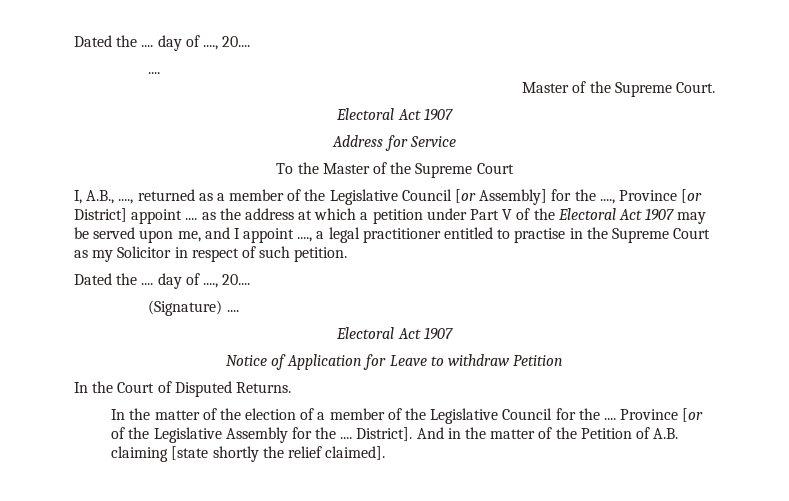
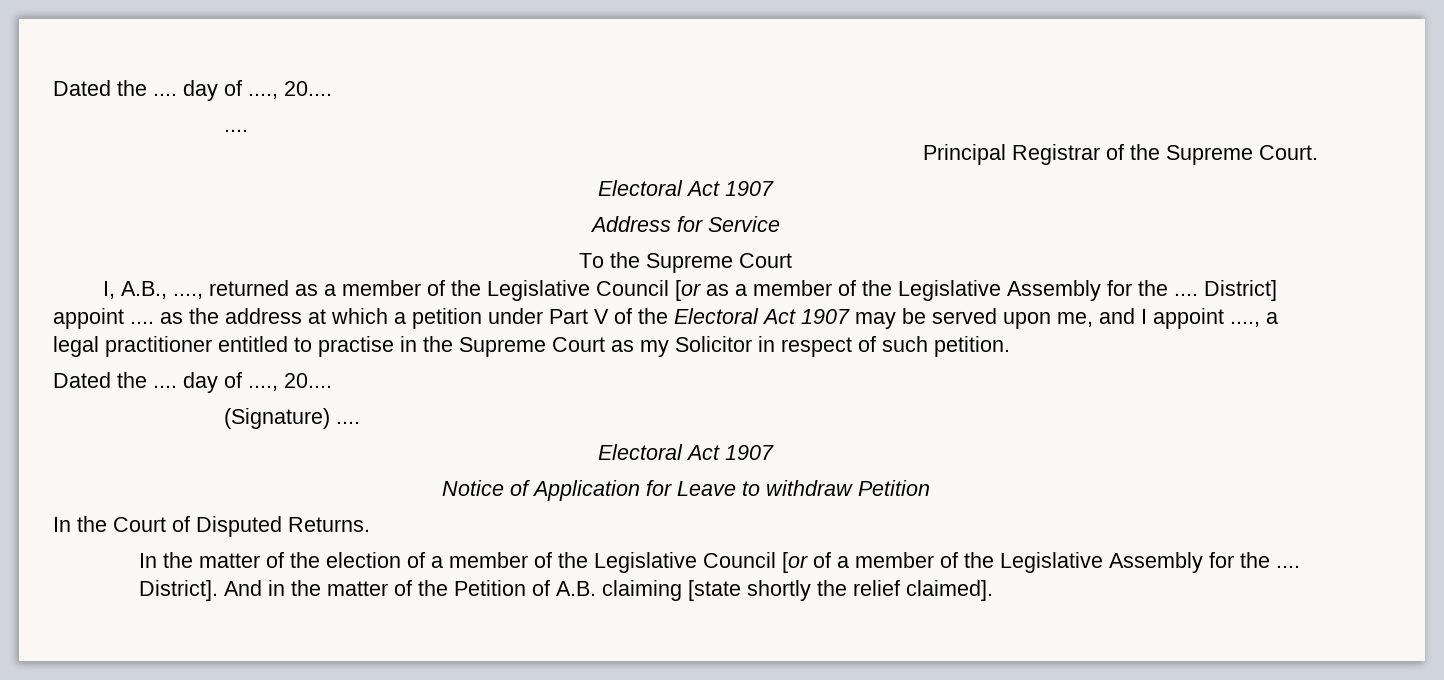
- Master of the Supreme Court.
+ Principal Registrar of the Supreme Court.
- To the Master of the Supreme Court
+ To the Supreme Court
- I, A.B., ...., returned as a member of the Legislative Council [or Assembly] for the ...., Province [or District] appoint .... as the address at which a petition under Part V of the Electoral Act 1907 may be served upon me, and I appoint ...., a legal practitioner entitled to practise in the Supreme Court as my Solicitor in respect of such petition.
+ I, A.B., ...., returned as a member of the Legislative Council [or as a member of the Legislative Assembly for the .... District] appoint .... as the address at which a petition under Part V of the Electoral Act 1907 may be served upon me, and I appoint ...., a legal practitioner entitled to practise in the Supreme Court as my Solicitor in respect of such petition.
- In the matter of the election of a member of the Legislative Council for the .... Province [or of the Legislative Assembly for the ....
+ In the matter of the election of a member of the Legislative Council [or of a member of the Legislative Assembly for the ....

